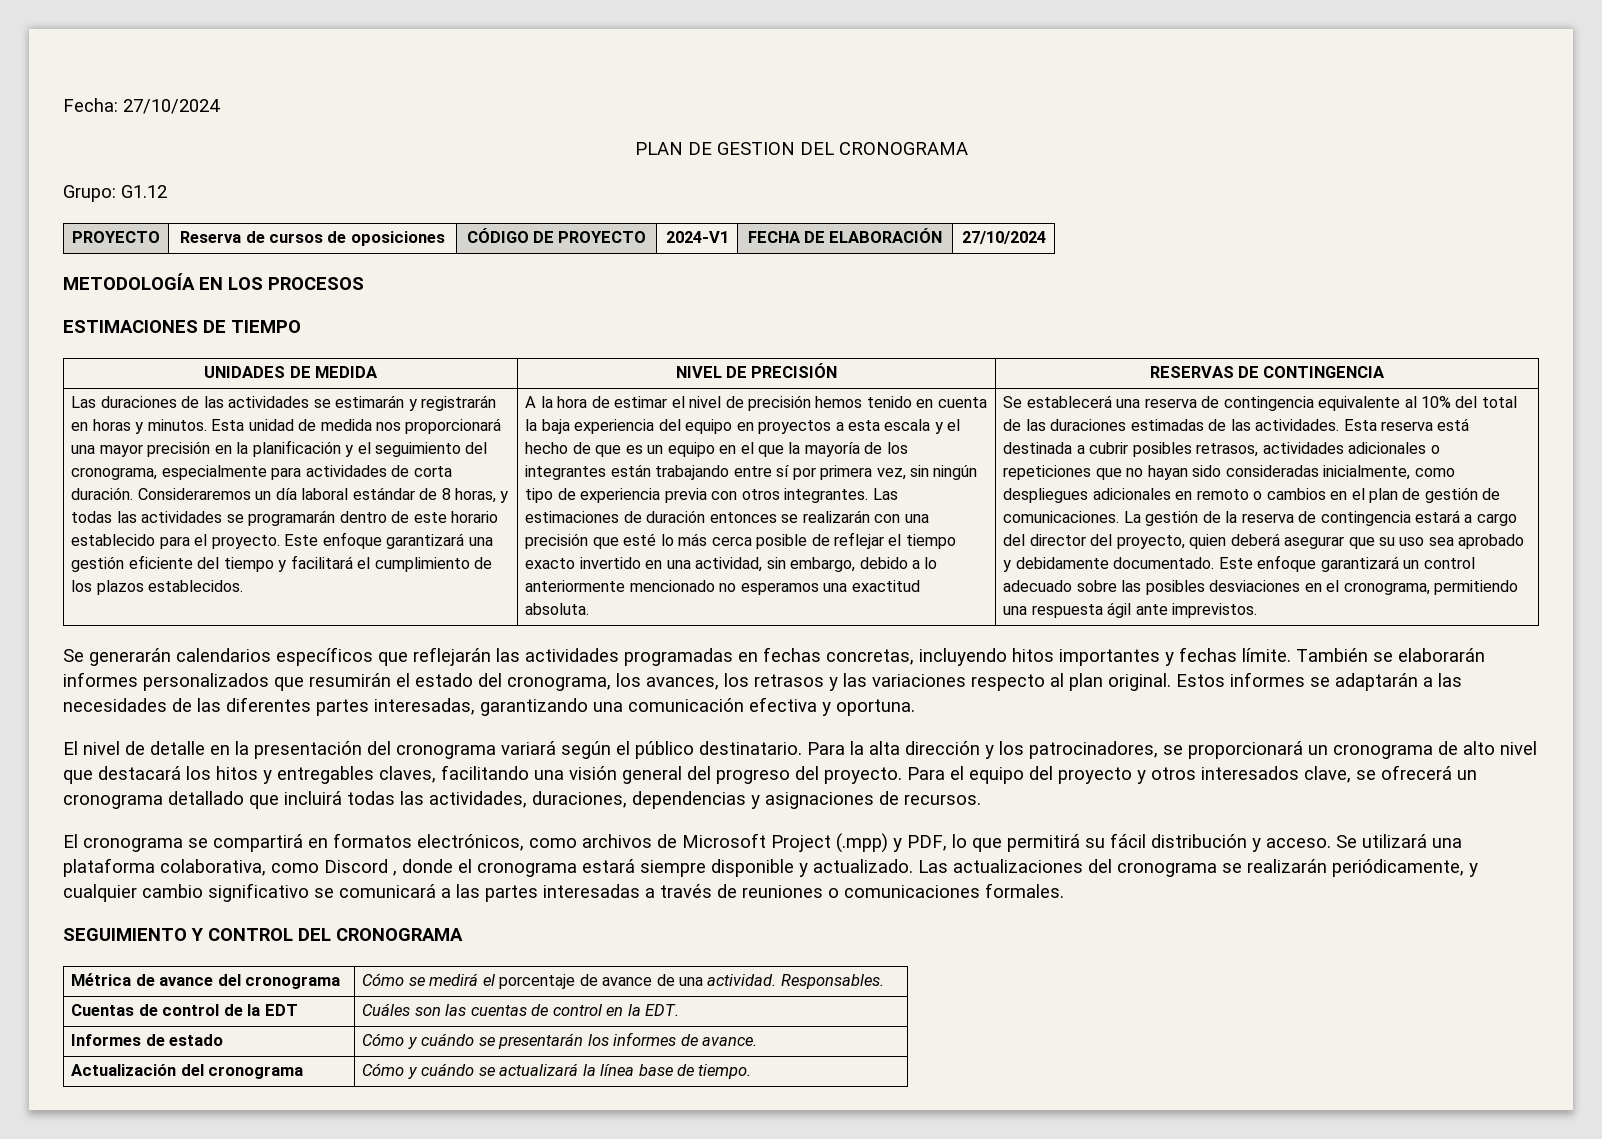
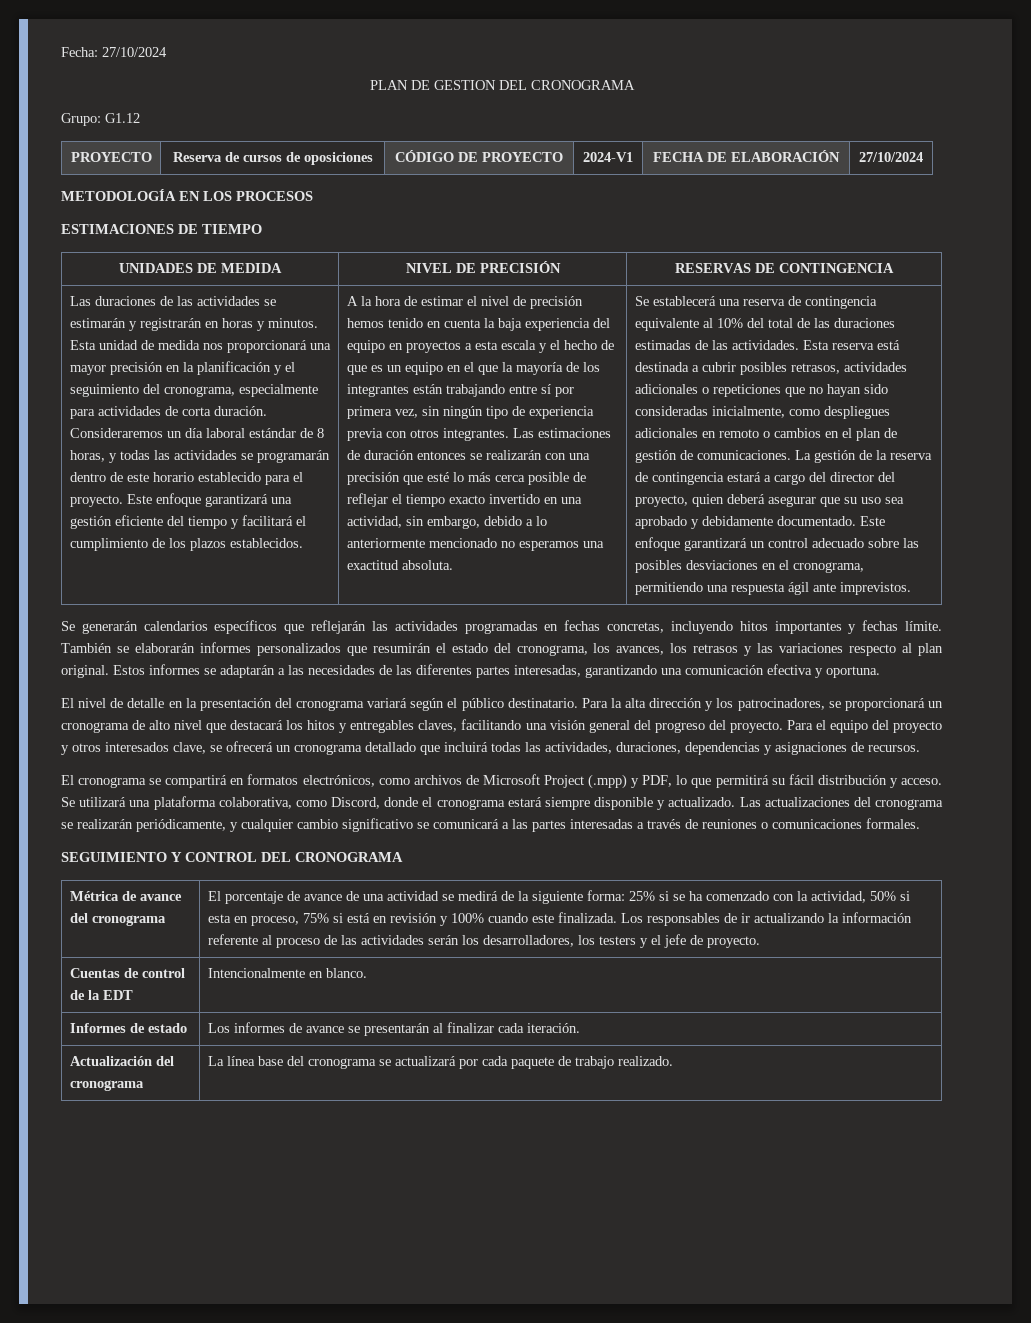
- Se utilizará una plataforma colaborativa, como Discord , donde el cronograma estará siempre disponible y actualizado.
+ Se utilizará una plataforma colaborativa, como Discord, donde el cronograma estará siempre disponible y actualizado.
- Cómo se medirá el porcentaje de avance de una actividad. Responsables.
+ El porcentaje de avance de una actividad se medirá de la siguiente forma: 25% si se ha comenzado con la actividad, 50% si esta en proceso, 75% si está en revisión y 100% cuando este finalizada. Los responsables de ir actualizando la información referente al proceso de las actividades serán los desarrolladores, los testers y el jefe de proyecto.
- Cuentas de control de la EDT | Cuáles son las cuentas de control en la EDT.
- Informes de estado | Cómo y cuándo se presentarán los informes de avance.
- Actualización del cronograma | Cómo y cuándo se actualizará la línea base de tiempo.
+ Cuentas de control de la EDT | Intencionalmente en blanco.
+ Informes de estado | Los informes de avance se presentarán al finalizar cada iteración.
+ Actualización del cronograma | La línea base del cronograma se actualizará por cada paquete de trabajo realizado.

